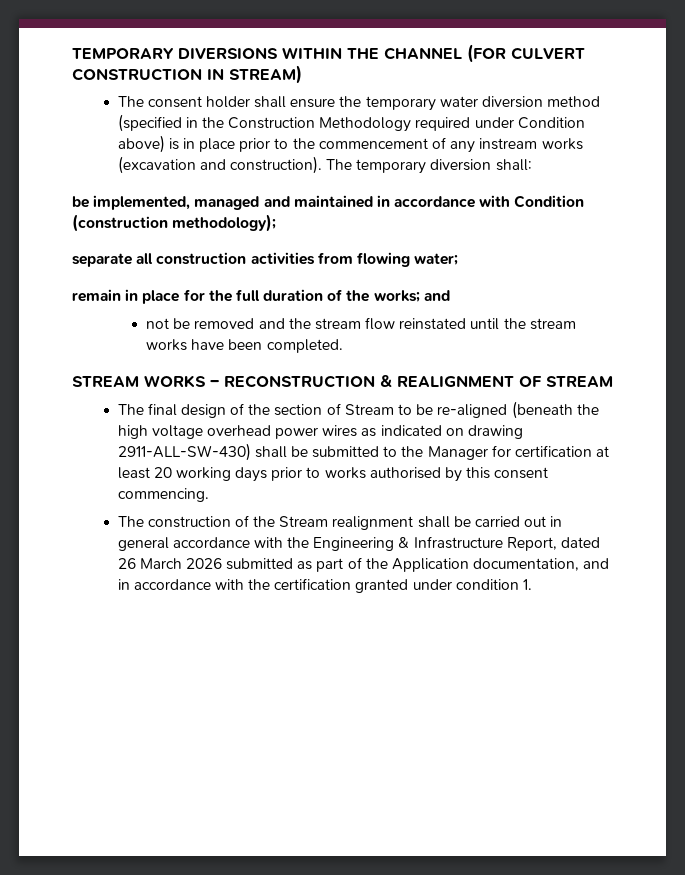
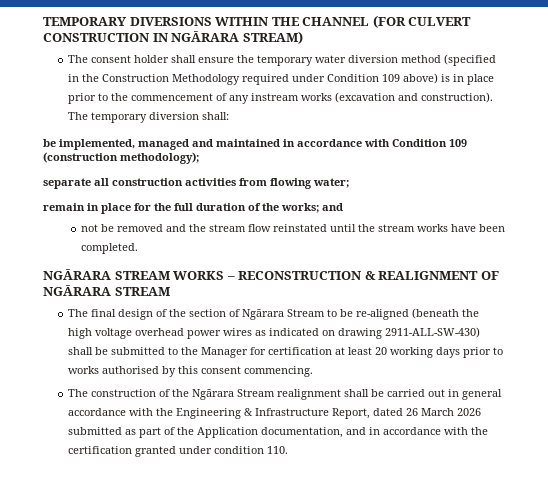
- TEMPORARY DIVERSIONS WITHIN THE CHANNEL (FOR CULVERT CONSTRUCTION IN STREAM)
+ TEMPORARY DIVERSIONS WITHIN THE CHANNEL (FOR CULVERT CONSTRUCTION IN NGĀRARA STREAM)
- The consent holder shall ensure the temporary water diversion method (specified in the Construction Methodology required under Condition above) is in place prior to the commencement of any instream works (excavation and construction).
+ The consent holder shall ensure the temporary water diversion method (specified in the Construction Methodology required under Condition 109 above) is in place prior to the commencement of any instream works (excavation and construction).
- be implemented, managed and maintained in accordance with Condition (construction methodology);
+ be implemented, managed and maintained in accordance with Condition 109 (construction methodology);
- STREAM WORKS – RECONSTRUCTION & REALIGNMENT OF STREAM
+ NGĀRARA STREAM WORKS – RECONSTRUCTION & REALIGNMENT OF NGĀRARA STREAM
- The final design of the section of Stream to be re-aligned (beneath the high voltage overhead power wires as indicated on drawing 2911-ALL-SW-430) shall be submitted to the Manager for certification at least 20 working days prior to works authorised by this consent commencing.
+ The final design of the section of Ngārara Stream to be re-aligned (beneath the high voltage overhead power wires as indicated on drawing 2911-ALL-SW-430) shall be submitted to the Manager for certification at least 20 working days prior to works authorised by this consent commencing.
- The construction of the Stream realignment shall be carried out in general accordance with the Engineering & Infrastructure Report, dated 26 March 2026 submitted as part of the Application documentation, and in accordance with the certification granted under condition 1.
+ The construction of the Ngārara Stream realignment shall be carried out in general accordance with the Engineering & Infrastructure Report, dated 26 March 2026 submitted as part of the Application documentation, and in accordance with the certification granted under condition 110.

